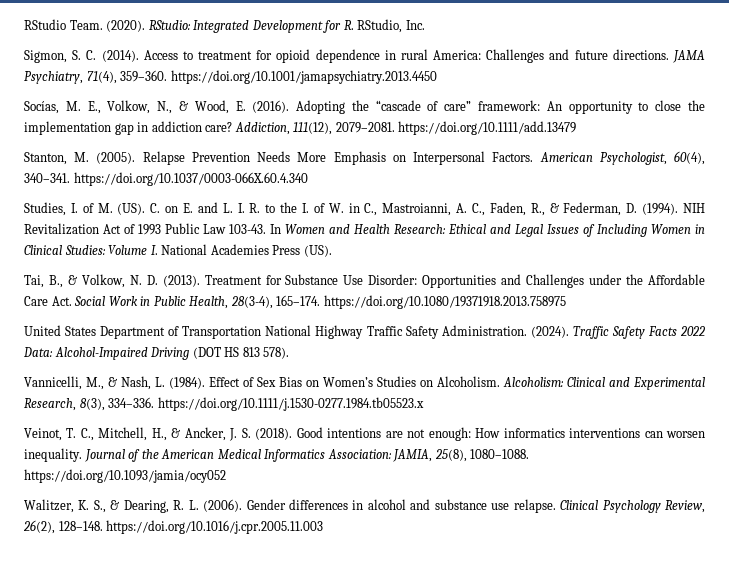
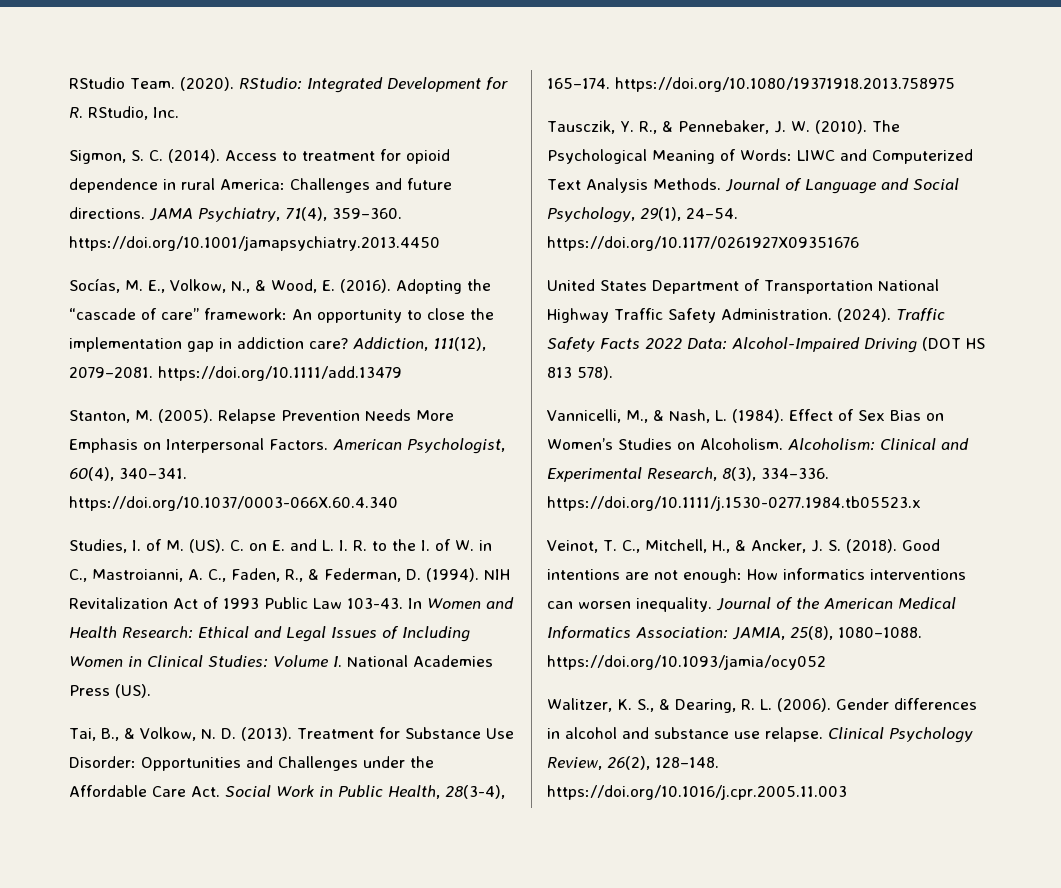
+ Tausczik, Y. R., & Pennebaker, J. W. (2010). The Psychological Meaning of Words: LIWC and Computerized Text Analysis Methods. Journal of Language and Social Psychology, 29(1), 24–54. https://doi.org/10.1177/0261927X09351676

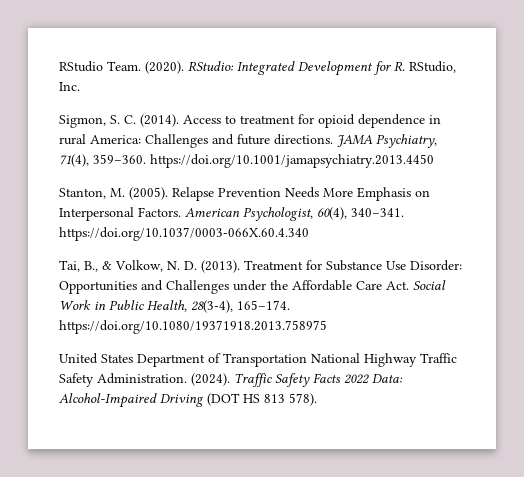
- Socías, M. E., Volkow, N., & Wood, E. (2016). Adopting the “cascade of care” framework: An opportunity to close the implementation gap in addiction care? Addiction, 111(12), 2079–2081. https://doi.org/10.1111/add.13479
- Studies, I. of M. (US). C. on E. and L. I. R. to the I. of W. in C., Mastroianni, A. C., Faden, R., & Federman, D. (1994). NIH Revitalization Act of 1993 Public Law 103-43. In Women and Health Research: Ethical and Legal Issues of Including Women in Clinical Studies: Volume I. National Academies Press (US).
- Tausczik, Y. R., & Pennebaker, J. W. (2010). The Psychological Meaning of Words: LIWC and Computerized Text Analysis Methods. Journal of Language and Social Psychology, 29(1), 24–54. https://doi.org/10.1177/0261927X09351676
- Vannicelli, M., & Nash, L. (1984). Effect of Sex Bias on Women’s Studies on Alcoholism. Alcoholism: Clinical and Experimental Research, 8(3), 334–336. https://doi.org/10.1111/j.1530-0277.1984.tb05523.x
- Veinot, T. C., Mitchell, H., & Ancker, J. S. (2018). Good intentions are not enough: How informatics interventions can worsen inequality. Journal of the American Medical Informatics Association: JAMIA, 25(8), 1080–1088. https://doi.org/10.1093/jamia/ocy052
- Walitzer, K. S., & Dearing, R. L. (2006). Gender differences in alcohol and substance use relapse. Clinical Psychology Review, 26(2), 128–148. https://doi.org/10.1016/j.cpr.2005.11.003

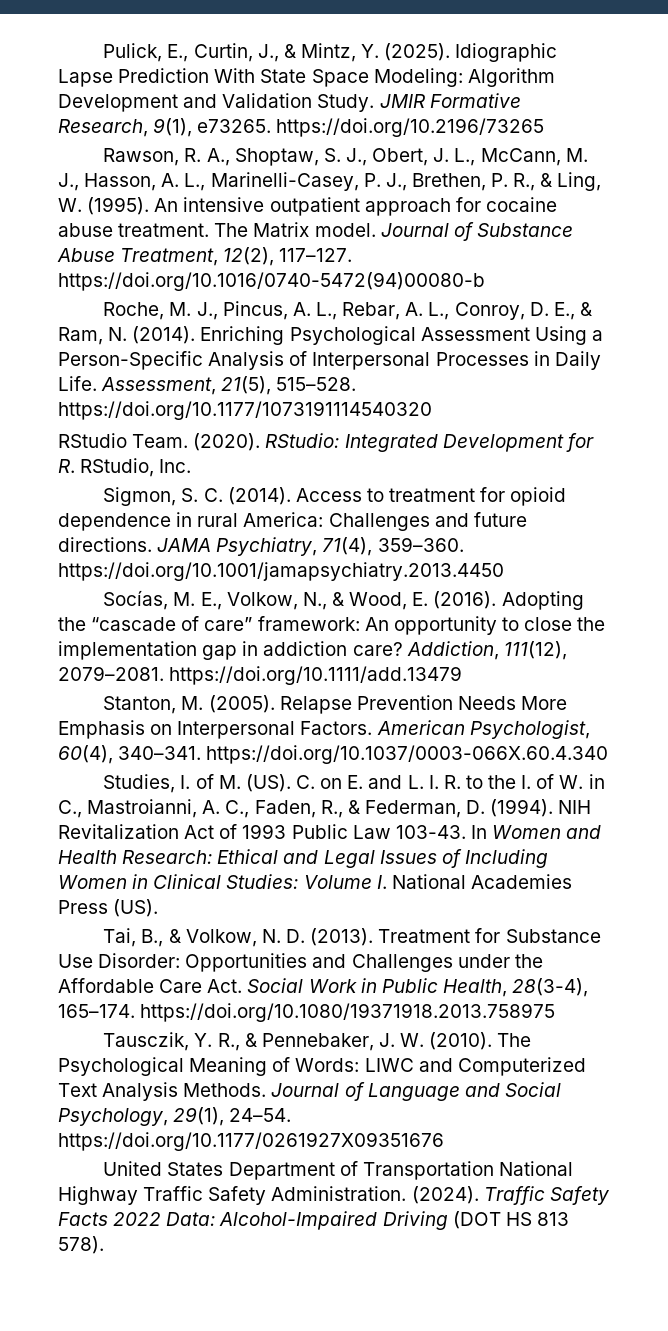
+ Pulick, E., Curtin, J., & Mintz, Y. (2025). Idiographic Lapse Prediction With State Space Modeling: Algorithm Development and Validation Study. JMIR Formative Research, 9(1), e73265. https://doi.org/10.2196/73265
+ Rawson, R. A., Shoptaw, S. J., Obert, J. L., McCann, M. J., Hasson, A. L., Marinelli-Casey, P. J., Brethen, P. R., & Ling, W. (1995). An intensive outpatient approach for cocaine abuse treatment. The Matrix model. Journal of Substance Abuse Treatment, 12(2), 117–127. https://doi.org/10.1016/0740-5472(94)00080-b
+ Roche, M. J., Pincus, A. L., Rebar, A. L., Conroy, D. E., & Ram, N. (2014). Enriching Psychological Assessment Using a Person-Specific Analysis of Interpersonal Processes in Daily Life. Assessment, 21(5), 515–528. https://doi.org/10.1177/1073191114540320
+ Socías, M. E., Volkow, N., & Wood, E. (2016). Adopting the “cascade of care” framework: An opportunity to close the implementation gap in addiction care? Addiction, 111(12), 2079–2081. https://doi.org/10.1111/add.13479
+ Studies, I. of M. (US). C. on E. and L. I. R. to the I. of W. in C., Mastroianni, A. C., Faden, R., & Federman, D. (1994). NIH Revitalization Act of 1993 Public Law 103-43. In Women and Health Research: Ethical and Legal Issues of Including Women in Clinical Studies: Volume I. National Academies Press (US).
+ Tausczik, Y. R., & Pennebaker, J. W. (2010). The Psychological Meaning of Words: LIWC and Computerized Text Analysis Methods. Journal of Language and Social Psychology, 29(1), 24–54. https://doi.org/10.1177/0261927X09351676

